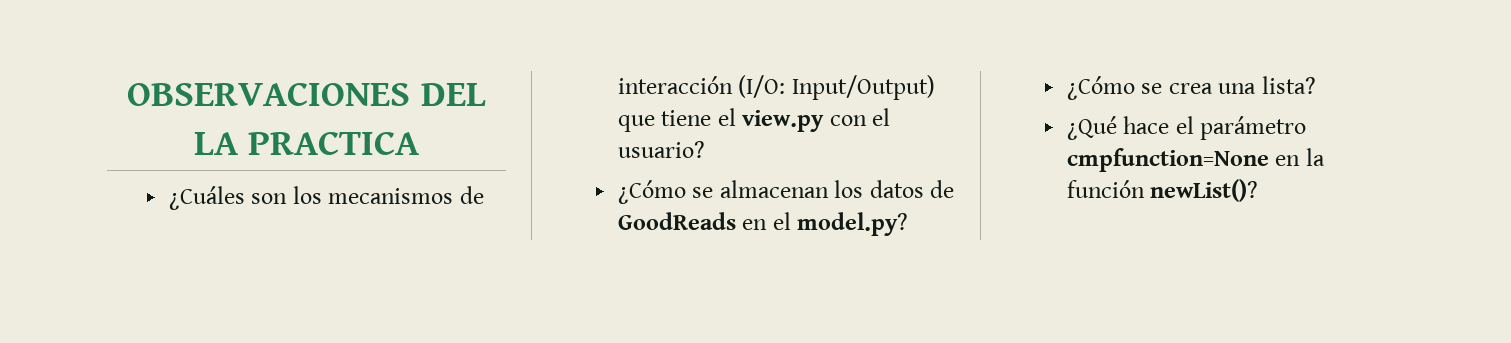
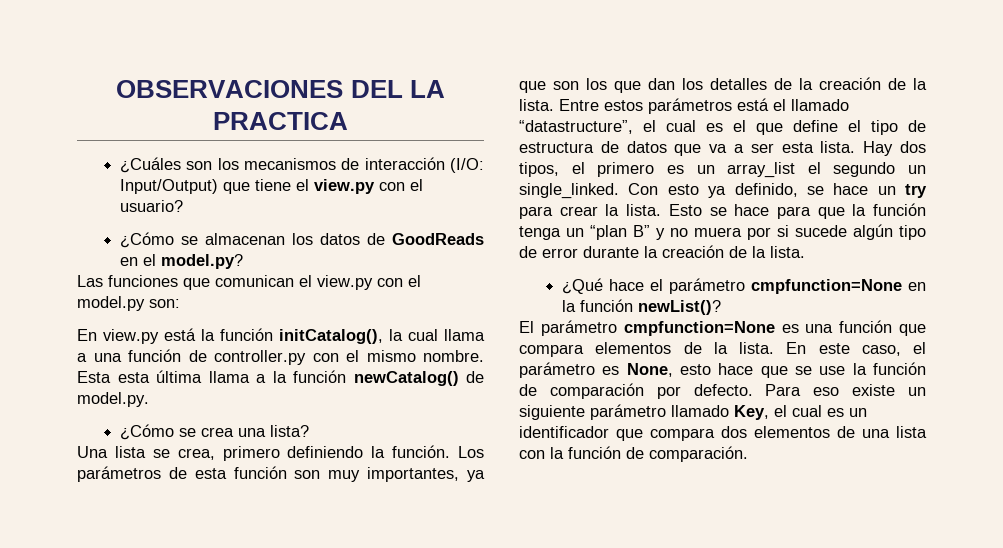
+ Las funciones que comunican el view.py con el model.py son:
+ En view.py está la función initCatalog(), la cual llama a una función de controller.py con el mismo nombre. Esta esta última llama a la función newCatalog() de model.py.
+ Una lista se crea, primero definiendo la función. Los parámetros de esta función son muy importantes, ya que son los que dan los detalles de la creación de la lista. Entre estos parámetros está el llamado “datastructure”, el cual es el que define el tipo de estructura de datos que va a ser esta lista. Hay dos tipos, el primero es un array_list el segundo un single_linked. Con esto ya definido, se hace un try para crear la lista. Esto se hace para que la función tenga un “plan B” y no muera por si sucede algún tipo de error durante la creación de la lista.
+ El parámetro cmpfunction=None es una función que compara elementos de la lista. En este caso, el parámetro es None, esto hace que se use la función de comparación por defecto. Para eso existe un siguiente parámetro llamado Key, el cual es un identificador que compara dos elementos de una lista con la función de comparación.

